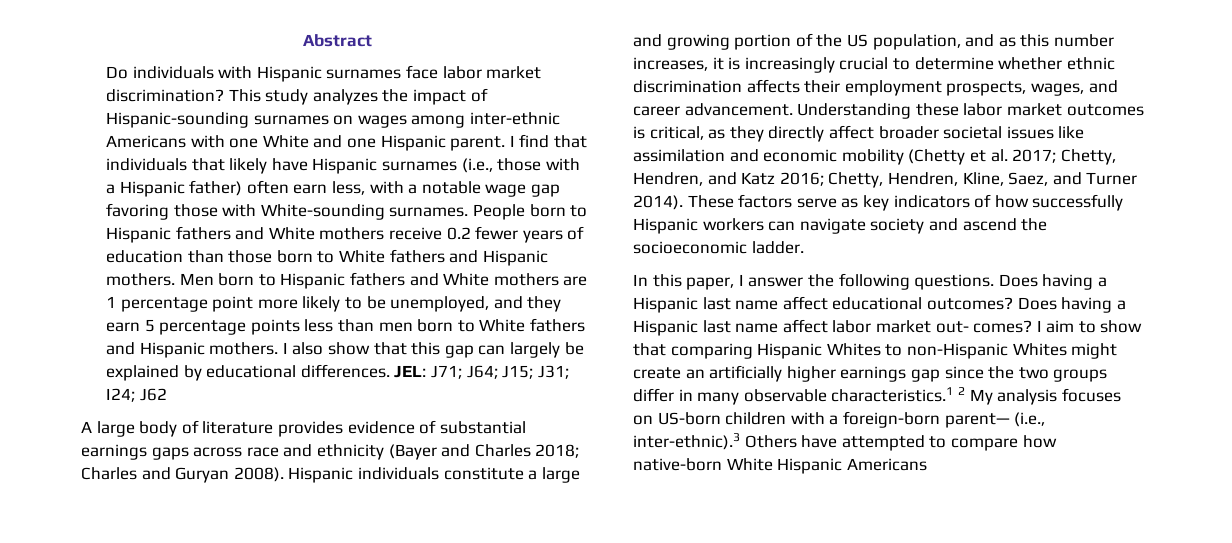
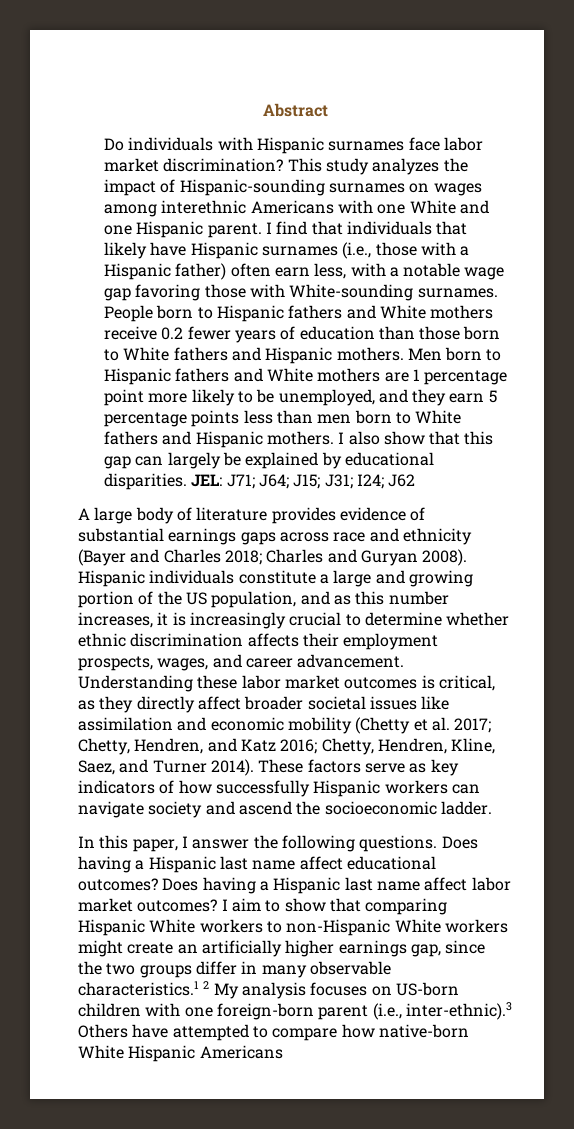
- This study analyzes the impact of Hispanic-sounding surnames on wages among inter-ethnic Americans with one White and one Hispanic parent.
+ This study analyzes the impact of Hispanic-sounding surnames on wages among interethnic Americans with one White and one Hispanic parent.
- I also show that this gap can largely be explained by educational differences.
+ I also show that this gap can largely be explained by educational disparities.
- Does having a Hispanic last name affect labor market out- comes?
+ Does having a Hispanic last name affect labor market outcomes?
- I aim to show that comparing Hispanic Whites to non-Hispanic Whites might create an artificially higher earnings gap since the two groups differ in many observable characteristics.1 2 My analysis focuses on US-born children with a foreign-born parent— (i.e., inter-ethnic).3 Others have attempted to compare how native-born White Hispanic Americans
+ I aim to show that comparing Hispanic White workers to non-Hispanic White workers might create an artificially higher earnings gap, since the two groups differ in many observable characteristics.1 2 My analysis focuses on US-born children with one foreign-born parent (i.e., inter-ethnic).3 Others have attempted to compare how native-born White Hispanic Americans

